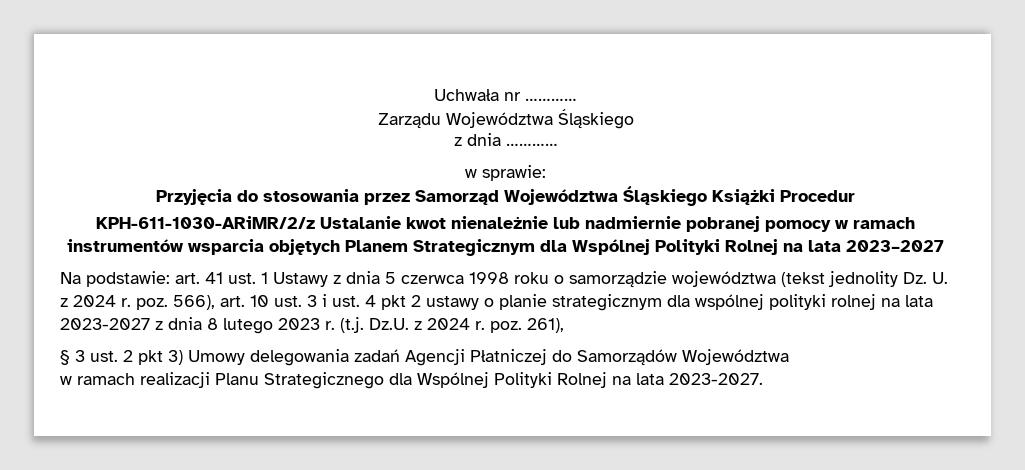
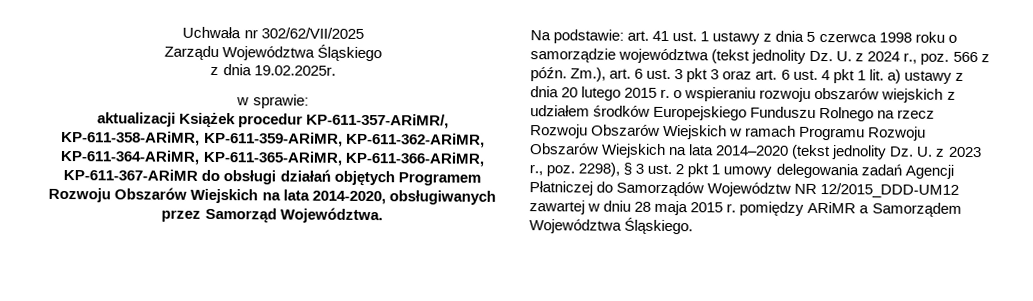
- Uchwała nr …………
+ Uchwała nr 302/62/VII/2025
- z dnia …………
+ z dnia 19.02.2025r.
- Przyjęcia do stosowania przez Samorząd Województwa Śląskiego Książki Procedur
- KPH-611-1030-ARiMR/2/z Ustalanie kwot nienależnie lub nadmiernie pobranej pomocy w ramach instrumentów wsparcia objętych Planem Strategicznym dla Wspólnej Polityki Rolnej na lata 2023–2027
+ aktualizacji Książek procedur KP-611-357-ARiMR/, KP-611-358-ARiMR, KP-611-359-ARiMR, KP-611-362-ARiMR, KP-611-364-ARiMR, KP-611-365-ARiMR, KP-611-366-ARiMR, KP-611-367-ARiMR do obsługi działań objętych Programem Rozwoju Obszarów Wiejskich na lata 2014-2020, obsługiwanych przez Samorząd Województwa.
- Na podstawie: art. 41 ust. 1 Ustawy z dnia 5 czerwca 1998 roku o samorządzie województwa (tekst jednolity Dz. U. z 2024 r. poz. 566), art. 10 ust. 3 i ust. 4 pkt 2 ustawy o planie strategicznym dla wspólnej polityki rolnej na lata 2023-2027 z dnia 8 lutego 2023 r. (t.j. Dz.U. z 2024 r. poz. 261),
- § 3 ust. 2 pkt 3) Umowy delegowania zadań Agencji Płatniczej do Samorządów Województwa
- w ramach realizacji Planu Strategicznego dla Wspólnej Polityki Rolnej na lata 2023-2027.
+ Na podstawie: art. 41 ust. 1 ustawy z dnia 5 czerwca 1998 roku o samorządzie województwa (tekst jednolity Dz. U. z 2024 r., poz. 566 z późn. Zm.), art. 6 ust. 3 pkt 3 oraz art. 6 ust. 4 pkt 1 lit. a) ustawy z dnia 20 lutego 2015 r. o wspieraniu rozwoju obszarów wiejskich z udziałem środków Europejskiego Funduszu Rolnego na rzecz Rozwoju Obszarów Wiejskich w ramach Programu Rozwoju Obszarów Wiejskich na lata 2014–2020 (tekst jednolity Dz. U. z 2023 r., poz. 2298), § 3 ust. 2 pkt 1 umowy delegowania zadań Agencji Płatniczej do Samorządów Województw NR 12/2015_DDD-UM12 zawartej w dniu 28 maja 2015 r. pomiędzy ARiMR a Samorządem Województwa Śląskiego.

